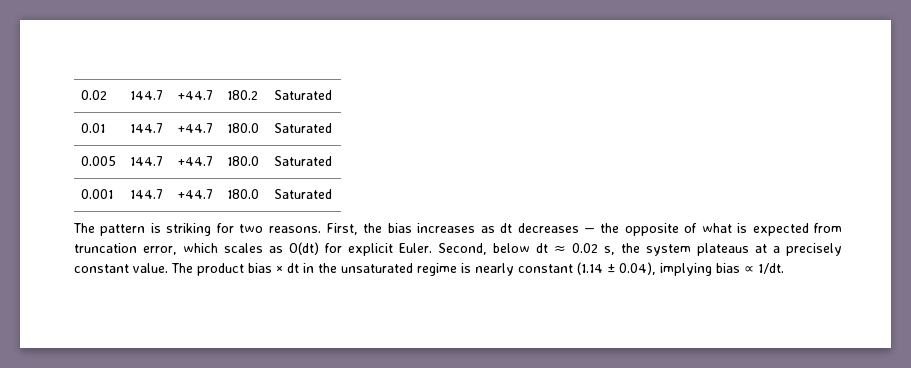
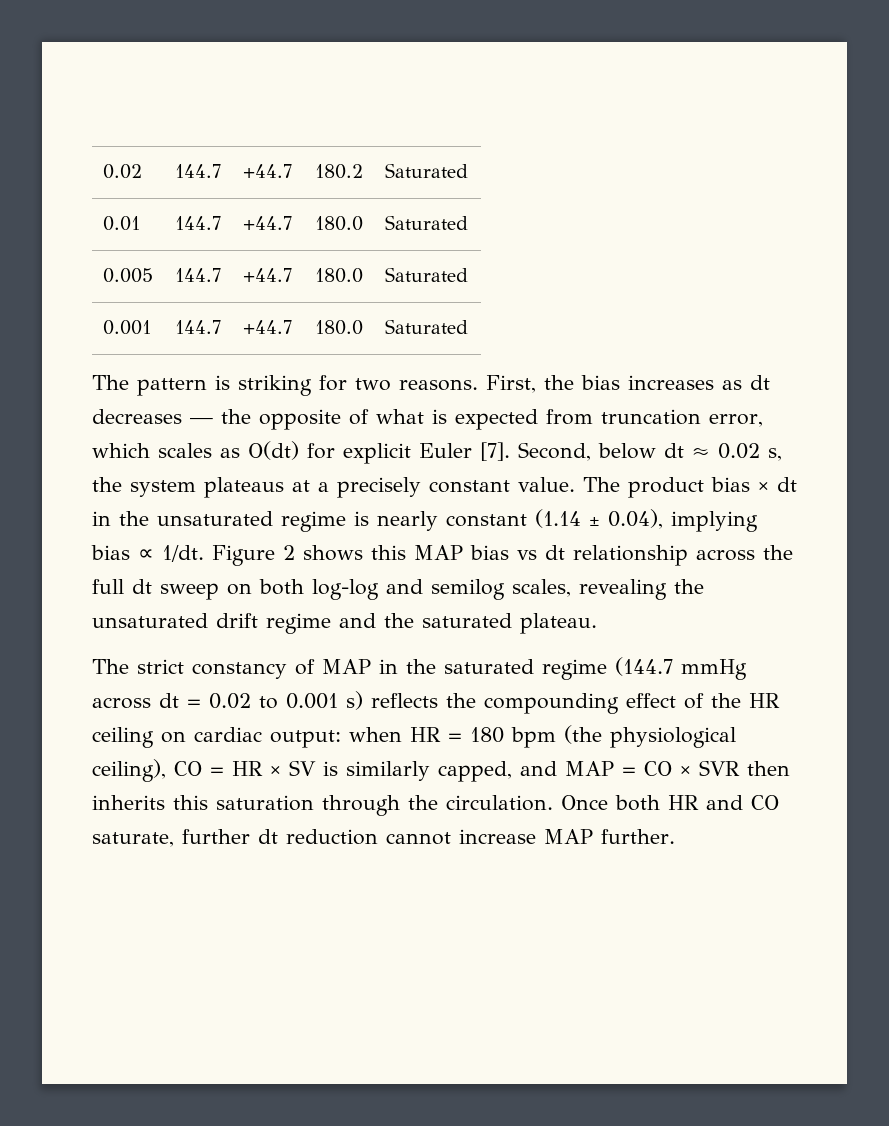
- First, the bias increases as dt decreases — the opposite of what is expected from truncation error, which scales as O(dt) for explicit Euler.
+ First, the bias increases as dt decreases — the opposite of what is expected from truncation error, which scales as O(dt) for explicit Euler [7].
+ Figure 2 shows this MAP bias vs dt relationship across the full dt sweep on both log-log and semilog scales, revealing the unsaturated drift regime and the saturated plateau.
+ The strict constancy of MAP in the saturated regime (144.7 mmHg across dt = 0.02 to 0.001 s) reflects the compounding effect of the HR ceiling on cardiac output: when HR = 180 bpm (the physiological ceiling), CO = HR × SV is similarly capped, and MAP = CO × SVR then inherits this saturation through the circulation. Once both HR and CO saturate, further dt reduction cannot increase MAP further.

